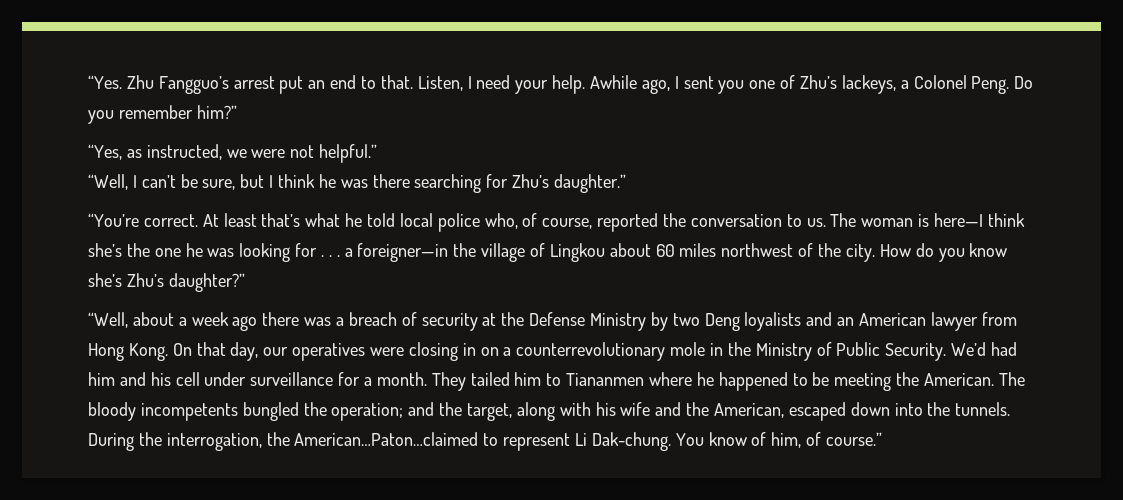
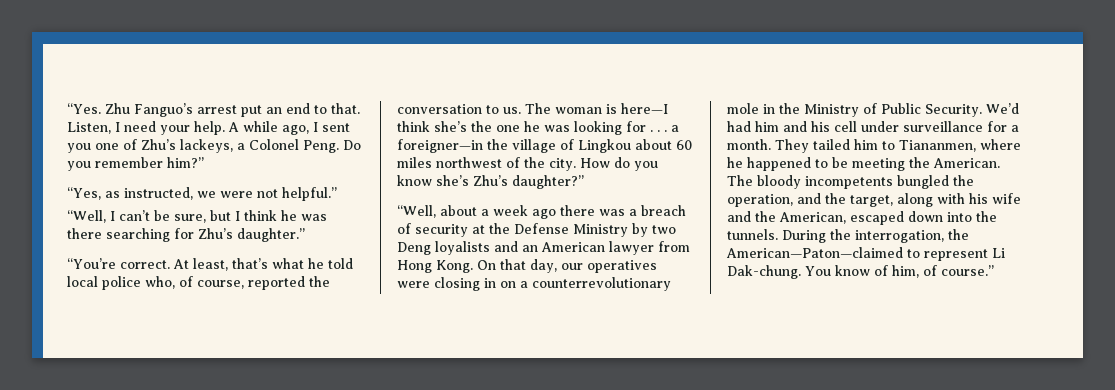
- “Yes. Zhu Fangguo’s arrest put an end to that.
+ “Yes. Zhu Fanguo’s arrest put an end to that.
- Awhile ago, I sent you one of Zhu’s lackeys, a Colonel Peng.
+ A while ago, I sent you one of Zhu’s lackeys, a Colonel Peng.
- At least that’s what he told local police who, of course, reported the conversation to us.
+ At least, that’s what he told local police who, of course, reported the conversation to us.
- They tailed him to Tiananmen where he happened to be meeting the American.
+ They tailed him to Tiananmen, where he happened to be meeting the American.
- The bloody incompetents bungled the operation; and the target, along with his wife and the American, escaped down into the tunnels.
+ The bloody incompetents bungled the operation, and the target, along with his wife and the American, escaped down into the tunnels.
- During the interrogation, the American…Paton…claimed to represent Li Dak-chung.
+ During the interrogation, the American—Paton—claimed to represent Li Dak-chung.

